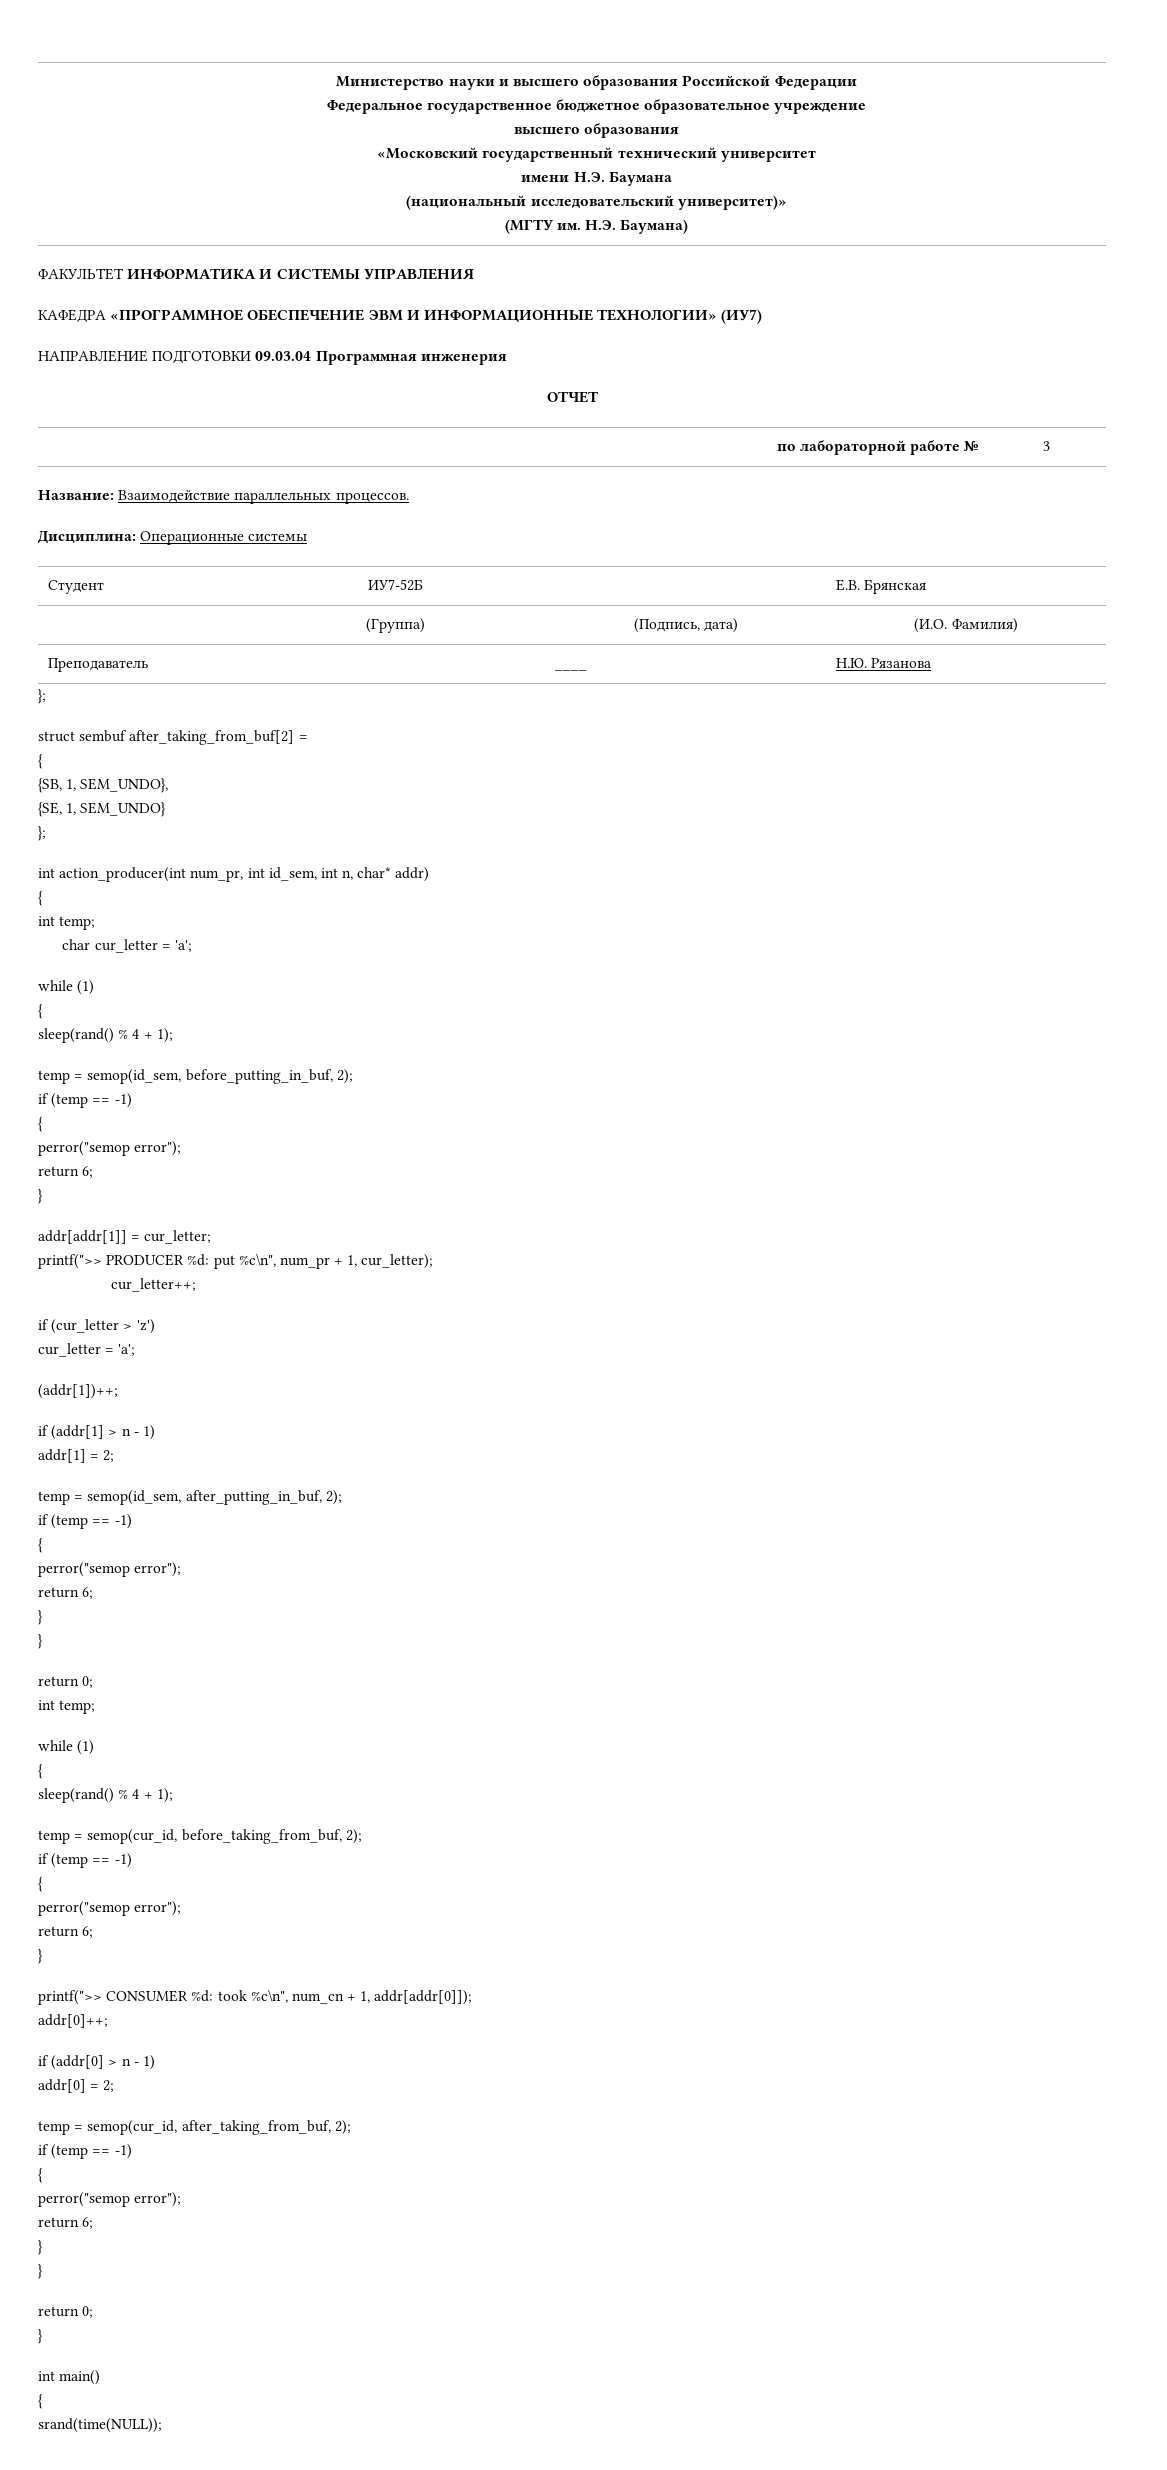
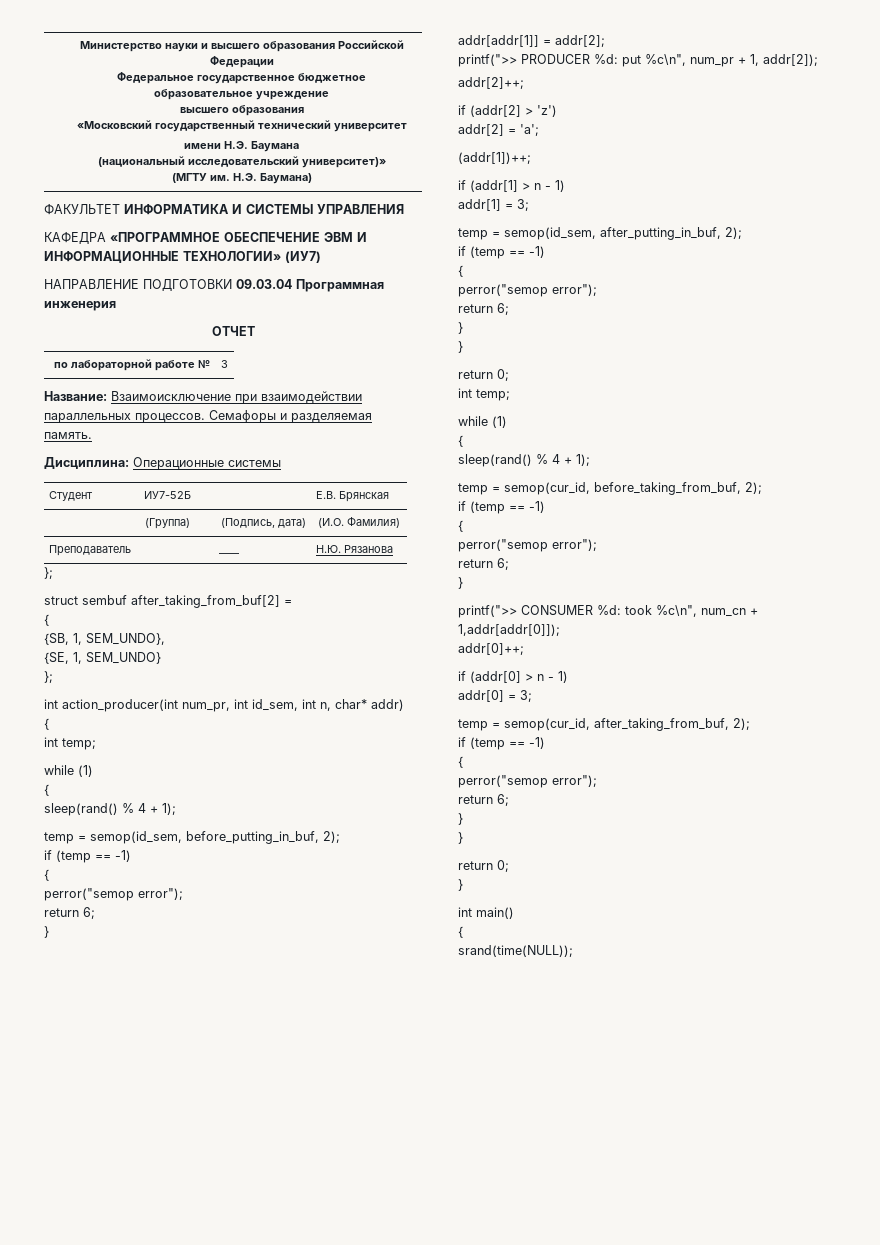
- Название: Взаимодействие параллельных процессов.
+ Название: Взаимоисключение при взаимодействии параллельных процессов. Семафоры и разделяемая память.
- char cur_letter = 'a';
- addr[addr[1]] = cur_letter;
+ addr[addr[1]] = addr[2];
- printf(">> PRODUCER %d: put %c\n", num_pr + 1, cur_letter);
- cur_letter++;
- if (cur_letter > 'z')
- cur_letter = 'a';
+ printf(">> PRODUCER %d: put %c\n", num_pr + 1, addr[2]);
+ addr[2]++;
+ if (addr[2] > 'z')
+ addr[2] = 'a';
- addr[1] = 2;
+ addr[1] = 3;
- printf(">> CONSUMER %d: took %c\n", num_cn + 1, addr[addr[0]]);
+ printf(">> CONSUMER %d: took %c\n", num_cn + 1,addr[addr[0]]);
- addr[0] = 2;
+ addr[0] = 3;

